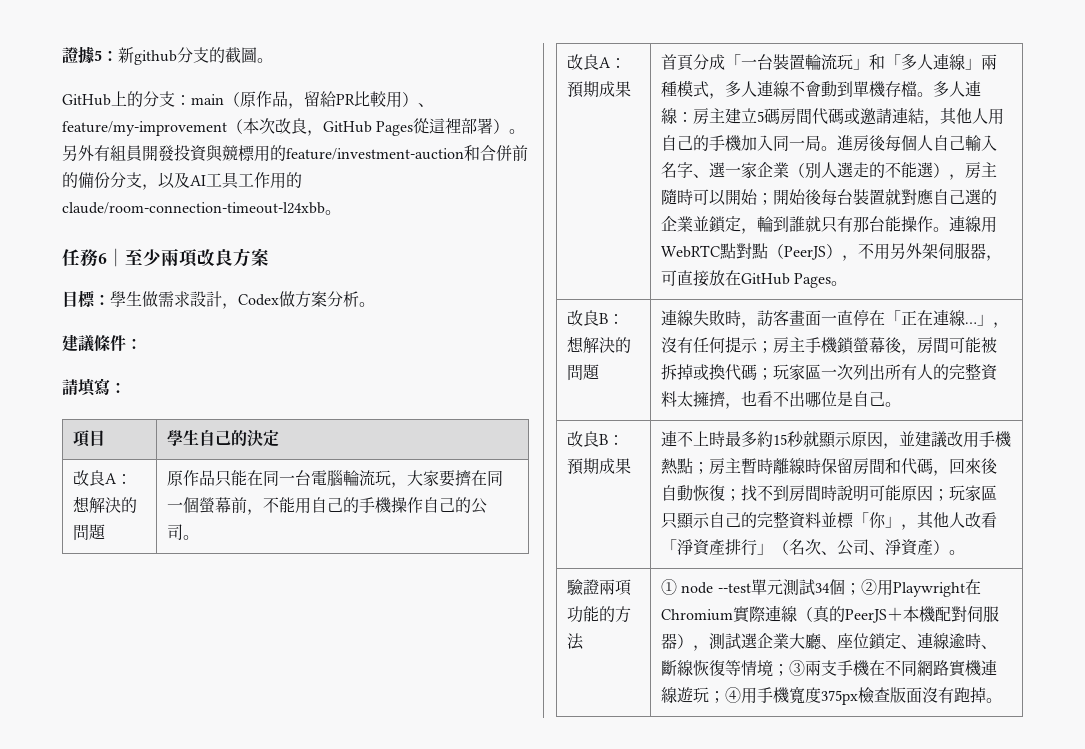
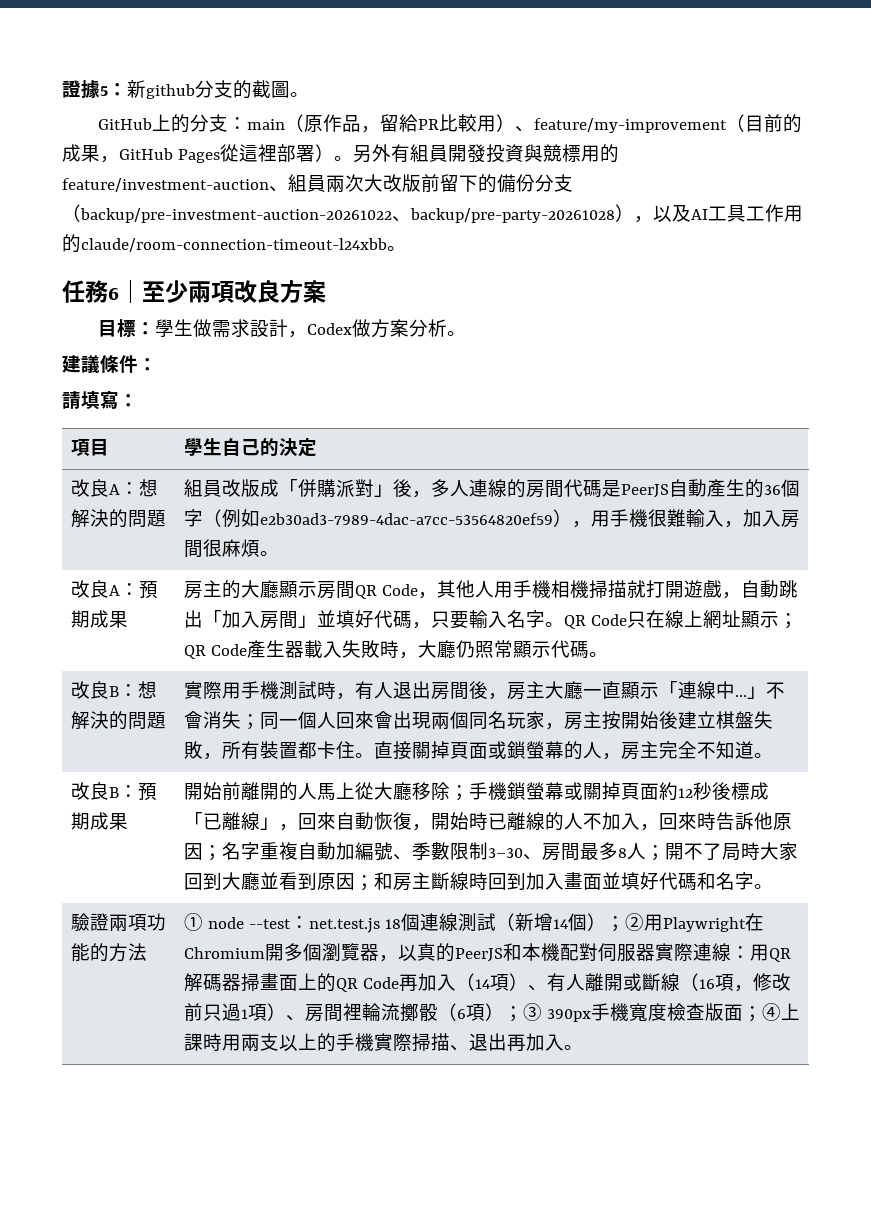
- GitHub上的分支：main（原作品，留給PR比較用）、feature/my-improvement（本次改良，GitHub Pages從這裡部署）。
+ GitHub上的分支：main（原作品，留給PR比較用）、feature/my-improvement（目前的成果，GitHub Pages從這裡部署）。
- 另外有組員開發投資與競標用的feature/investment-auction和合併前的備份分支，以及AI工具工作用的claude/room-connection-timeout-l24xbb。
+ 另外有組員開發投資與競標用的feature/investment-auction、組員兩次大改版前留下的備份分支（backup/pre-investment-auction-20261022、backup/pre-party-20261028），以及AI工具工作用的claude/room-connection-timeout-l24xbb。
- 改良A：想解決的問題 | 原作品只能在同一台電腦輪流玩，大家要擠在同一個螢幕前，不能用自己的手機操作自己的公司。
+ 改良A：想解決的問題 | 組員改版成「併購派對」後，多人連線的房間代碼是PeerJS自動產生的36個字（例如e2b30ad3-7989-4dac-a7cc-53564820ef59），用手機很難輸入，加入房間很麻煩。
- 首頁分成「一台裝置輪流玩」和「多人連線」兩種模式，多人連線不會動到單機存檔。多人連線：房主建立5碼房間代碼或邀請連結，其他人用自己的手機加入同一局。進房後每個人自己輸入名字、選一家企業（別人選走的不能選），房主隨時可以開始；開始後每台裝置就對應自己選的企業並鎖定，輪到誰就只有那台能操作。連線用WebRTC點對點（PeerJS），不用另外架伺服器，可直接放在GitHub Pages。
+ 房主的大廳顯示房間QR Code，其他人用手機相機掃描就打開遊戲，自動跳出「加入房間」並填好代碼，只要輸入名字。QR Code只在線上網址顯示；QR Code產生器載入失敗時，大廳仍照常顯示代碼。
- 連線失敗時，訪客畫面一直停在「正在連線…」，沒有任何提示；房主手機鎖螢幕後，房間可能被拆掉或換代碼；玩家區一次列出所有人的完整資料太擁擠，也看不出哪位是自己。
+ 實際用手機測試時，有人退出房間後，房主大廳一直顯示「連線中…」不會消失；同一個人回來會出現兩個同名玩家，房主按開始後建立棋盤失敗，所有裝置都卡住。直接關掉頁面或鎖螢幕的人，房主完全不知道。
- 連不上時最多約15秒就顯示原因，並建議改用手機熱點；房主暫時離線時保留房間和代碼，回來後自動恢復；找不到房間時說明可能原因；玩家區只顯示自己的完整資料並標「你」，其他人改看「淨資產排行」（名次、公司、淨資產）。
+ 開始前離開的人馬上從大廳移除；手機鎖螢幕或關掉頁面約12秒後標成「已離線」，回來自動恢復，開始時已離線的人不加入，回來時告訴他原因；名字重複自動加編號、季數限制3–30、房間最多8人；開不了局時大家回到大廳並看到原因；和房主斷線時回到加入畫面並填好代碼和名字。
- ① node --test單元測試34個；②用Playwright在Chromium實際連線（真的PeerJS＋本機配對伺服器），測試選企業大廳、座位鎖定、連線逾時、斷線恢復等情境；③兩支手機在不同網路實機連線遊玩；④用手機寬度375px檢查版面沒有跑掉。
+ ① node --test：net.test.js 18個連線測試（新增14個）；②用Playwright在Chromium開多個瀏覽器，以真的PeerJS和本機配對伺服器實際連線：用QR解碼器掃畫面上的QR Code再加入（14項）、有人離開或斷線（16項，修改前只過1項）、房間裡輪流擲骰（6項）；③ 390px手機寬度檢查版面；④上課時用兩支以上的手機實際掃描、退出再加入。

